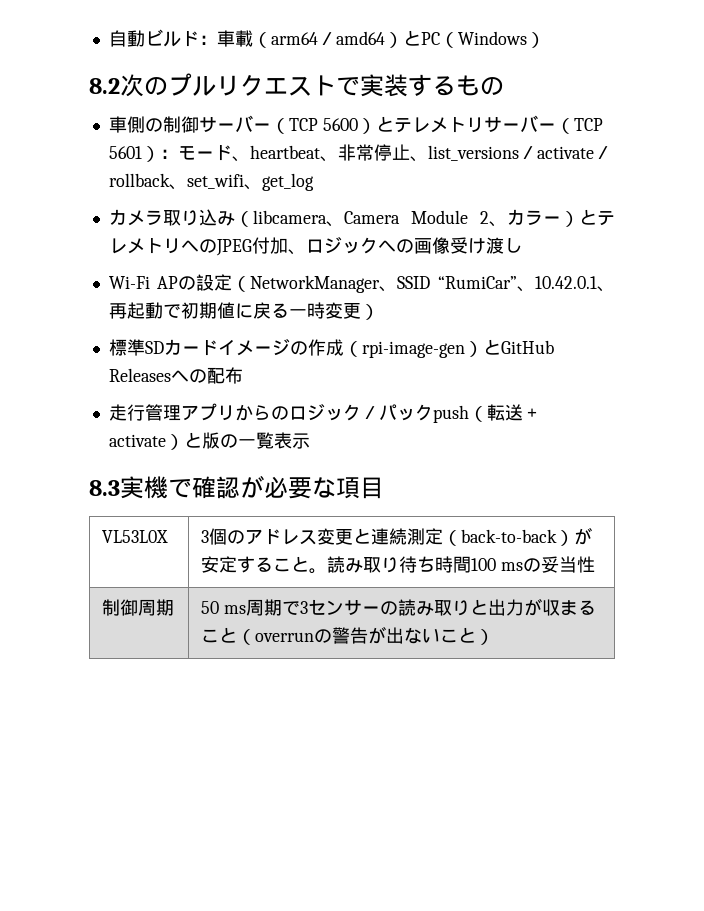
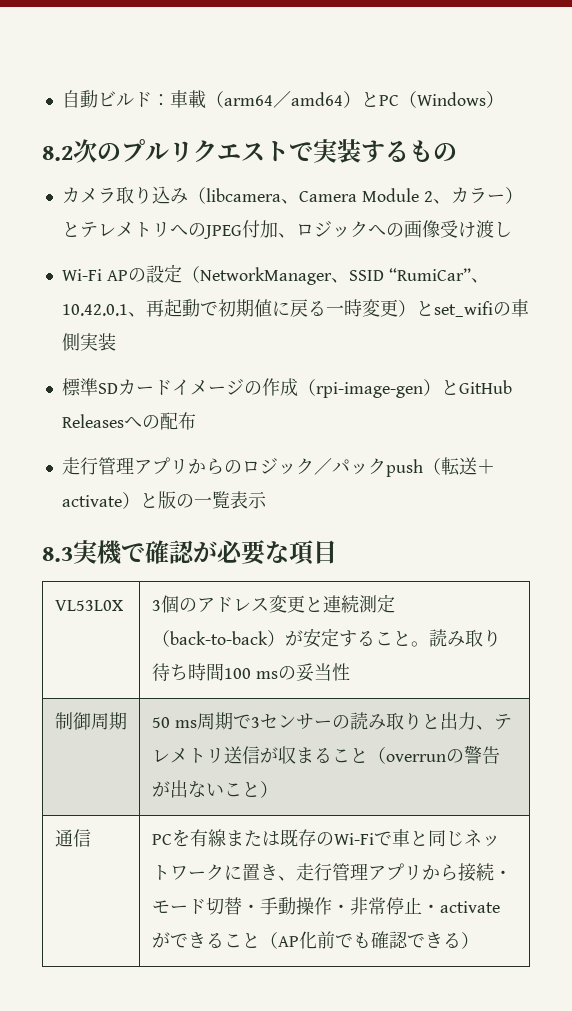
- 車側の制御サーバー（TCP 5600）とテレメトリサーバー（TCP 5601）：モード、heartbeat、非常停止、list_versions／activate／rollback、set_wifi、get_log
- Wi-Fi APの設定（NetworkManager、SSID “RumiCar”、10.42.0.1、再起動で初期値に戻る一時変更）
+ Wi-Fi APの設定（NetworkManager、SSID “RumiCar”、10.42.0.1、再起動で初期値に戻る一時変更）とset_wifiの車側実装
- 制御周期 | 50 ms周期で3センサーの読み取りと出力が収まること（overrunの警告が出ないこと）
+ 制御周期 | 50 ms周期で3センサーの読み取りと出力、テレメトリ送信が収まること（overrunの警告が出ないこと）
+ 通信 | PCを有線または既存のWi-Fiで車と同じネットワークに置き、走行管理アプリから接続・モード切替・手動操作・非常停止・activateができること（AP化前でも確認できる）

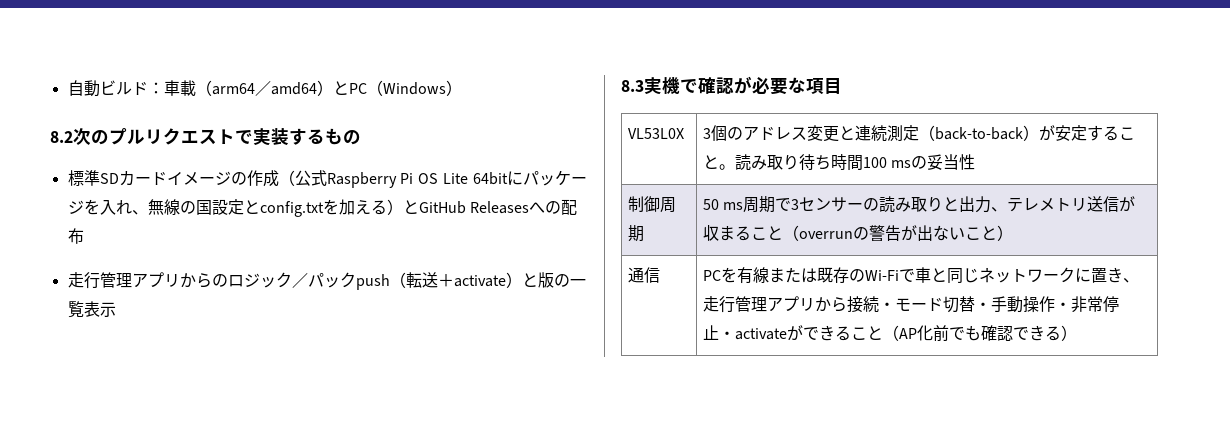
- カメラ取り込み（libcamera、Camera Module 2、カラー）とテレメトリへのJPEG付加、ロジックへの画像受け渡し
- Wi-Fi APの設定（NetworkManager、SSID “RumiCar”、10.42.0.1、再起動で初期値に戻る一時変更）とset_wifiの車側実装
- 標準SDカードイメージの作成（rpi-image-gen）とGitHub Releasesへの配布
+ 標準SDカードイメージの作成（公式Raspberry Pi OS Lite 64bitにパッケージを入れ、無線の国設定とconfig.txtを加える）とGitHub Releasesへの配布

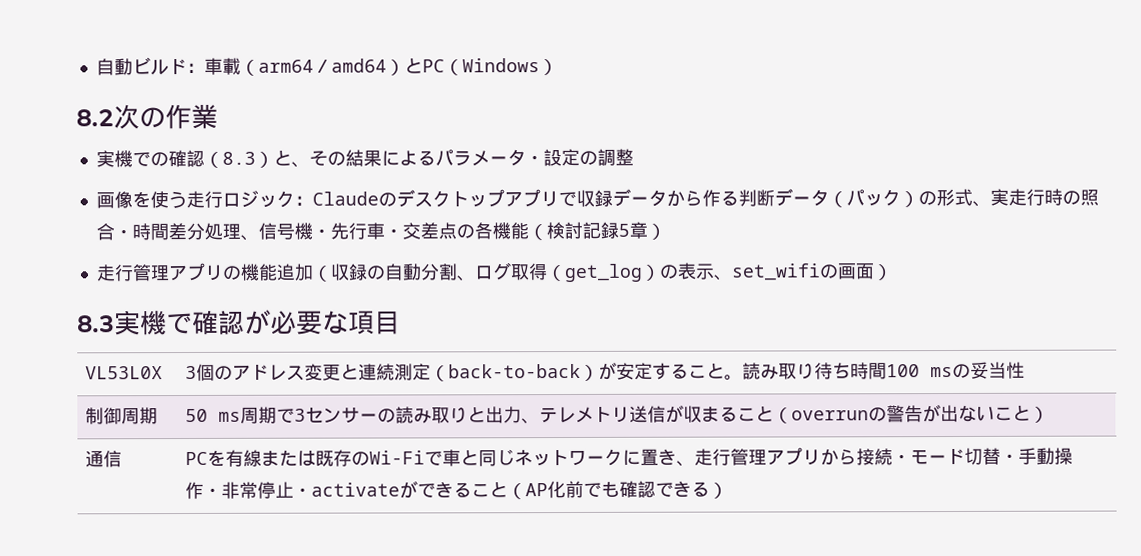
- 8.2次のプルリクエストで実装するもの
- 標準SDカードイメージの作成（公式Raspberry Pi OS Lite 64bitにパッケージを入れ、無線の国設定とconfig.txtを加える）とGitHub Releasesへの配布
- 走行管理アプリからのロジック／パックpush（転送＋activate）と版の一覧表示
+ 8.2次の作業
+ 実機での確認（8.3）と、その結果によるパラメータ・設定の調整
+ 画像を使う走行ロジック：Claudeのデスクトップアプリで収録データから作る判断データ（パック）の形式、実走行時の照合・時間差分処理、信号機・先行車・交差点の各機能（検討記録5章）
+ 走行管理アプリの機能追加（収録の自動分割、ログ取得（get_log）の表示、set_wifiの画面）

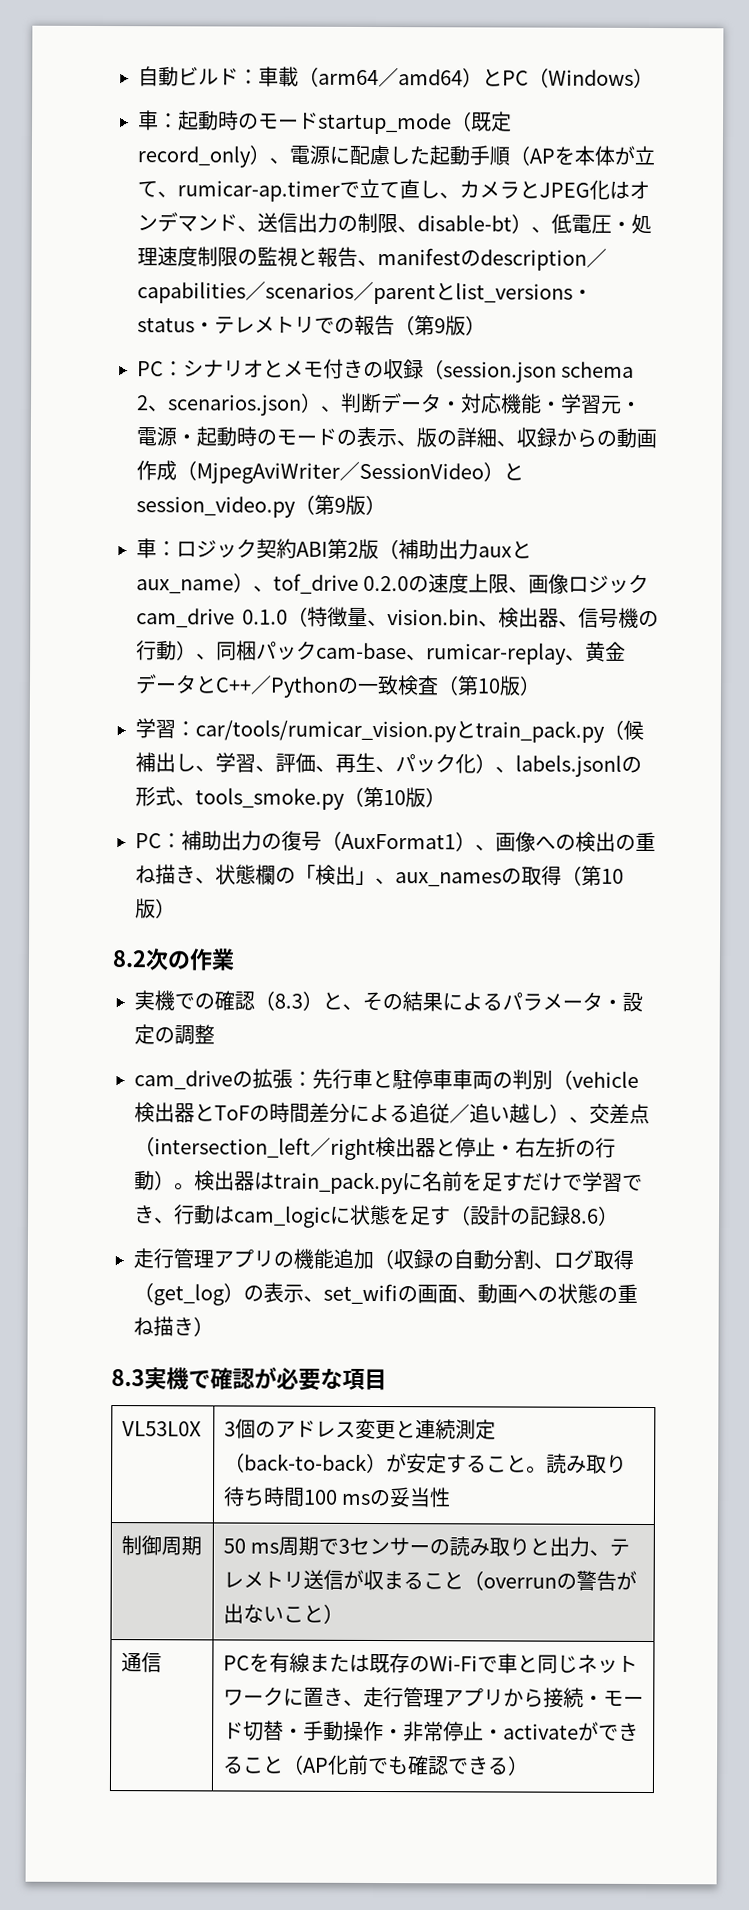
+ 車：起動時のモードstartup_mode（既定record_only）、電源に配慮した起動手順（APを本体が立て、rumicar-ap.timerで立て直し、カメラとJPEG化はオンデマンド、送信出力の制限、disable-bt）、低電圧・処理速度制限の監視と報告、manifestのdescription／capabilities／scenarios／parentとlist_versions・status・テレメトリでの報告（第9版）
+ PC：シナリオとメモ付きの収録（session.json schema 2、scenarios.json）、判断データ・対応機能・学習元・電源・起動時のモードの表示、版の詳細、収録からの動画作成（MjpegAviWriter／SessionVideo）とsession_video.py（第9版）
+ 車：ロジック契約ABI第2版（補助出力auxとaux_name）、tof_drive 0.2.0の速度上限、画像ロジックcam_drive 0.1.0（特徴量、vision.bin、検出器、信号機の行動）、同梱パックcam-base、rumicar-replay、黄金データとC++／Pythonの一致検査（第10版）
+ 学習：car/tools/rumicar_vision.pyとtrain_pack.py（候補出し、学習、評価、再生、パック化）、labels.jsonlの形式、tools_smoke.py（第10版）
+ PC：補助出力の復号（AuxFormat1）、画像への検出の重ね描き、状態欄の「検出」、aux_namesの取得（第10版）
- 画像を使う走行ロジック：Claudeのデスクトップアプリで収録データから作る判断データ（パック）の形式、実走行時の照合・時間差分処理、信号機・先行車・交差点の各機能（検討記録5章）
+ cam_driveの拡張：先行車と駐停車車両の判別（vehicle検出器とToFの時間差分による追従／追い越し）、交差点（intersection_left／right検出器と停止・右左折の行動）。検出器はtrain_pack.pyに名前を足すだけで学習でき、行動はcam_logicに状態を足す（設計の記録8.6）
- 走行管理アプリの機能追加（収録の自動分割、ログ取得（get_log）の表示、set_wifiの画面）
+ 走行管理アプリの機能追加（収録の自動分割、ログ取得（get_log）の表示、set_wifiの画面、動画への状態の重ね描き）

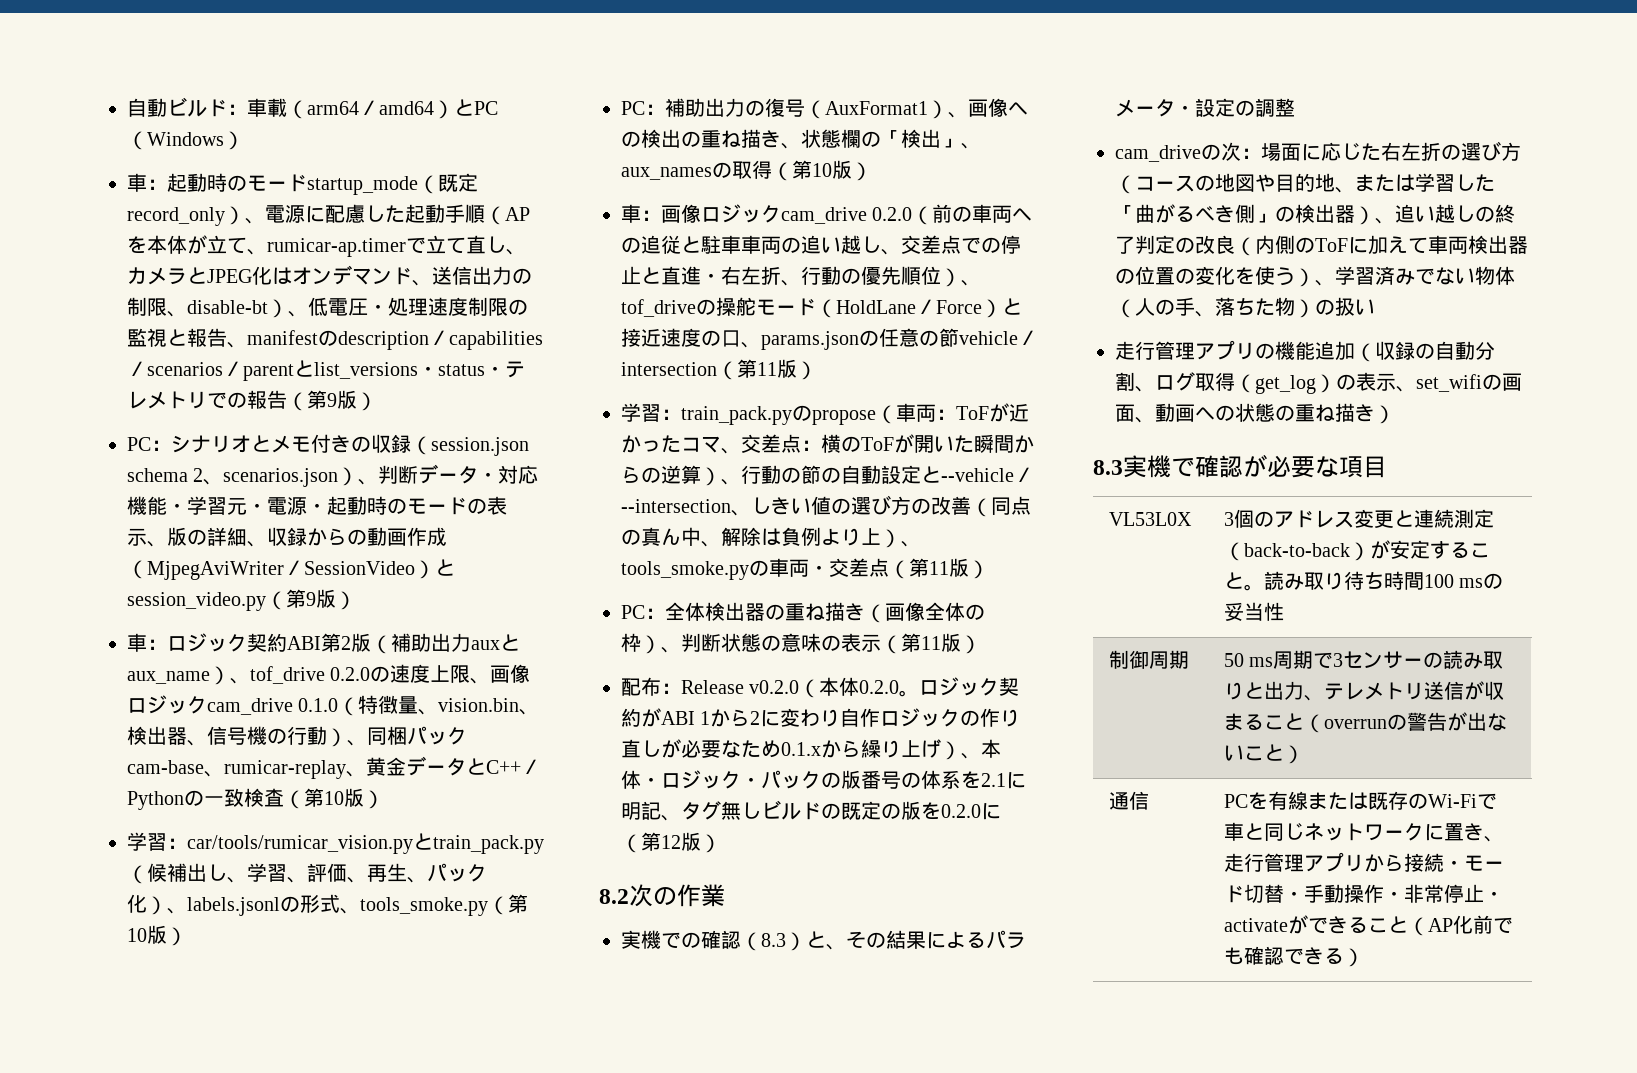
+ 車：画像ロジックcam_drive 0.2.0（前の車両への追従と駐車車両の追い越し、交差点での停止と直進・右左折、行動の優先順位）、tof_driveの操舵モード（HoldLane／Force）と接近速度の口、params.jsonの任意の節vehicle／intersection（第11版）
+ 学習：train_pack.pyのpropose（車両：ToFが近かったコマ、交差点：横のToFが開いた瞬間からの逆算）、行動の節の自動設定と--vehicle／--intersection、しきい値の選び方の改善（同点の真ん中、解除は負例より上）、tools_smoke.pyの車両・交差点（第11版）
+ PC：全体検出器の重ね描き（画像全体の枠）、判断状態の意味の表示（第11版）
+ 配布：Release v0.2.0（本体0.2.0。ロジック契約がABI 1から2に変わり自作ロジックの作り直しが必要なため0.1.xから繰り上げ）、本体・ロジック・パックの版番号の体系を2.1に明記、タグ無しビルドの既定の版を0.2.0に（第12版）
- cam_driveの拡張：先行車と駐停車車両の判別（vehicle検出器とToFの時間差分による追従／追い越し）、交差点（intersection_left／right検出器と停止・右左折の行動）。検出器はtrain_pack.pyに名前を足すだけで学習でき、行動はcam_logicに状態を足す（設計の記録8.6）
+ cam_driveの次：場面に応じた右左折の選び方（コースの地図や目的地、または学習した「曲がるべき側」の検出器）、追い越しの終了判定の改良（内側のToFに加えて車両検出器の位置の変化を使う）、学習済みでない物体（人の手、落ちた物）の扱い

